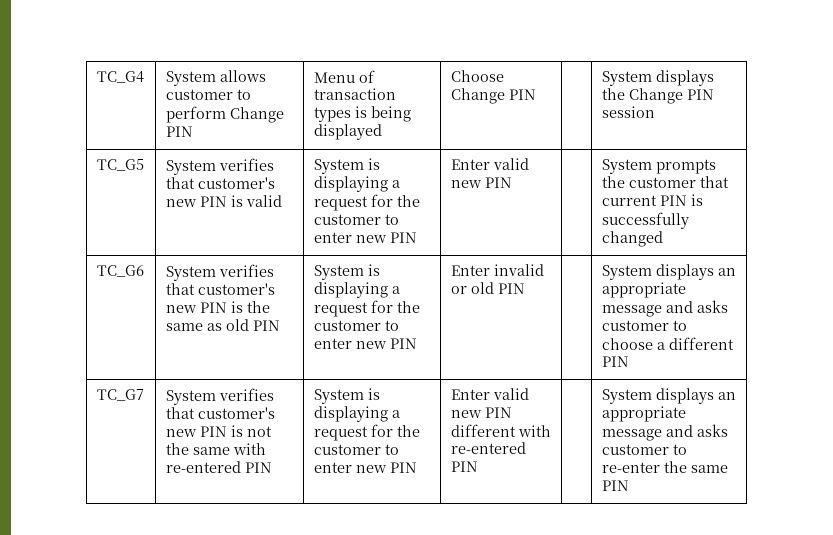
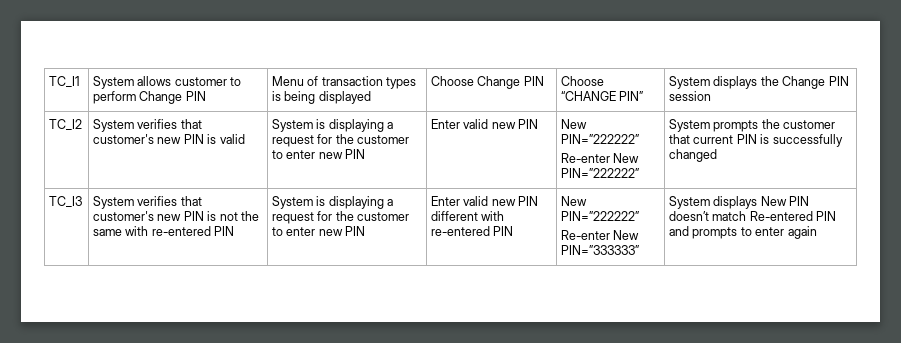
- TC_G4 | System allows customer to perform Change PIN | Menu of transaction types is being displayed | Choose Change PIN | | System displays the Change PIN session
+ TC_I1 | System allows customer to perform Change PIN | Menu of transaction types is being displayed | Choose Change PIN | Choose “CHANGE PIN” | System displays the Change PIN session
- TC_G5 | System verifies that customer's new PIN is valid | System is displaying a request for the customer to enter new PIN | Enter valid new PIN | | System prompts the customer that current PIN is successfully changed
+ TC_I2 | System verifies that customer's new PIN is valid | System is displaying a request for the customer to enter new PIN | Enter valid new PIN | New PIN=”222222”
+ Re-enter New PIN=”222222” | System prompts the customer that current PIN is successfully changed
- TC_G6 | System verifies that customer's new PIN is the same as old PIN | System is displaying a request for the customer to enter new PIN | Enter invalid or old PIN | | System displays an appropriate message and asks customer to choose a different PIN
- TC_G7
+ TC_I3
- Enter valid new PIN different with re-entered PIN | | System displays an appropriate message and asks customer to re-enter the same PIN
+ Enter valid new PIN different with re-entered PIN | New PIN=”222222”
+ Re-enter New PIN=”333333” | System displays New PIN doesn’t match Re-entered PIN and prompts to enter again

